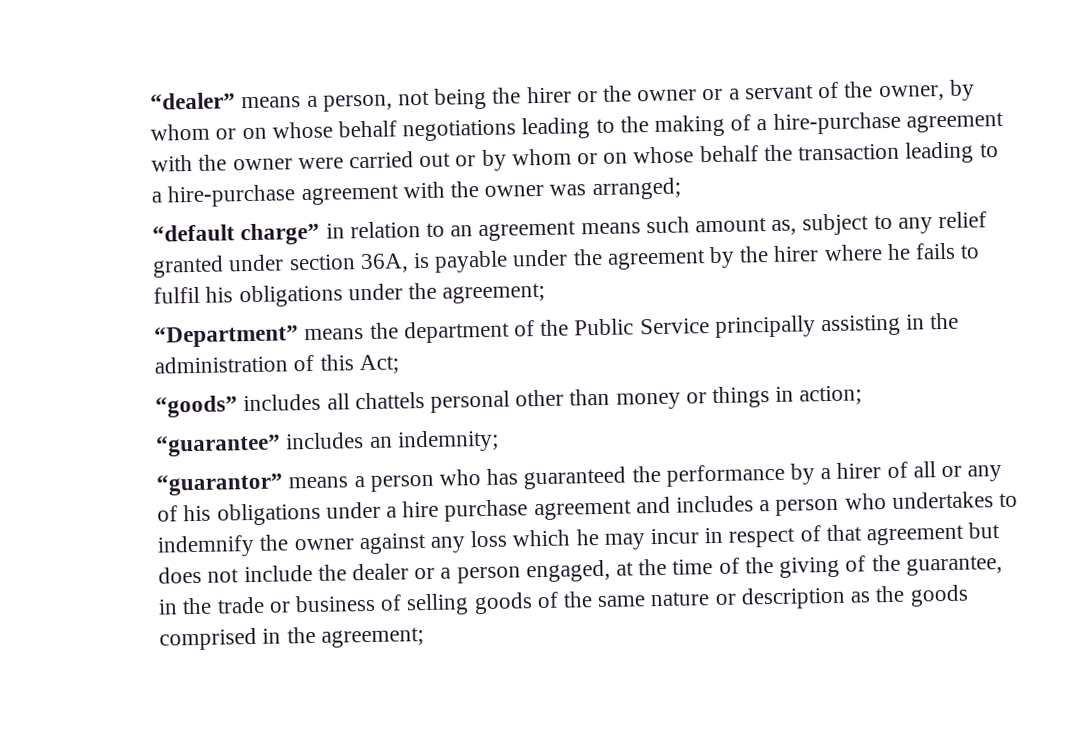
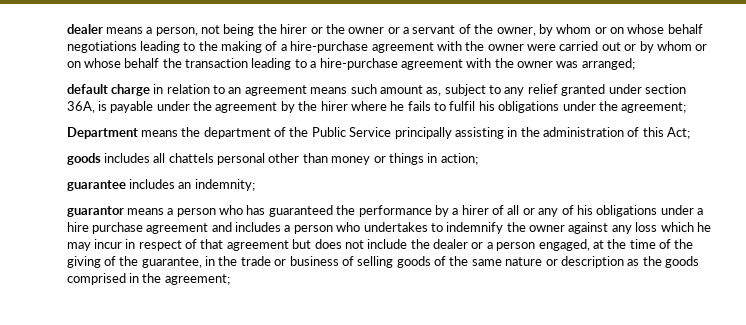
- “dealer” means a person, not being the hirer or the owner or a servant of the owner, by whom or on whose behalf negotiations leading to the making of a hire-purchase agreement with the owner were carried out or by whom or on whose behalf the transaction leading to a hire-purchase agreement with the owner was arranged;
+ dealer means a person, not being the hirer or the owner or a servant of the owner, by whom or on whose behalf negotiations leading to the making of a hire-purchase agreement with the owner were carried out or by whom or on whose behalf the transaction leading to a hire-purchase agreement with the owner was arranged;
- “default charge” in relation to an agreement means such amount as, subject to any relief granted under section 36A, is payable under the agreement by the hirer where he fails to fulfil his obligations under the agreement;
+ default charge in relation to an agreement means such amount as, subject to any relief granted under section 36A, is payable under the agreement by the hirer where he fails to fulfil his obligations under the agreement;
- “Department” means the department of the Public Service principally assisting in the administration of this Act;
+ Department means the department of the Public Service principally assisting in the administration of this Act;
- “goods” includes all chattels personal other than money or things in action;
+ goods includes all chattels personal other than money or things in action;
- “guarantee” includes an indemnity;
+ guarantee includes an indemnity;
- “guarantor” means a person who has guaranteed the performance by a hirer of all or any of his obligations under a hire purchase agreement and includes a person who undertakes to indemnify the owner against any loss which he may incur in respect of that agreement but does not include the dealer or a person engaged, at the time of the giving of the guarantee, in the trade or business of selling goods of the same nature or description as the goods comprised in the agreement;
+ guarantor means a person who has guaranteed the performance by a hirer of all or any of his obligations under a hire purchase agreement and includes a person who undertakes to indemnify the owner against any loss which he may incur in respect of that agreement but does not include the dealer or a person engaged, at the time of the giving of the guarantee, in the trade or business of selling goods of the same nature or description as the goods comprised in the agreement;

